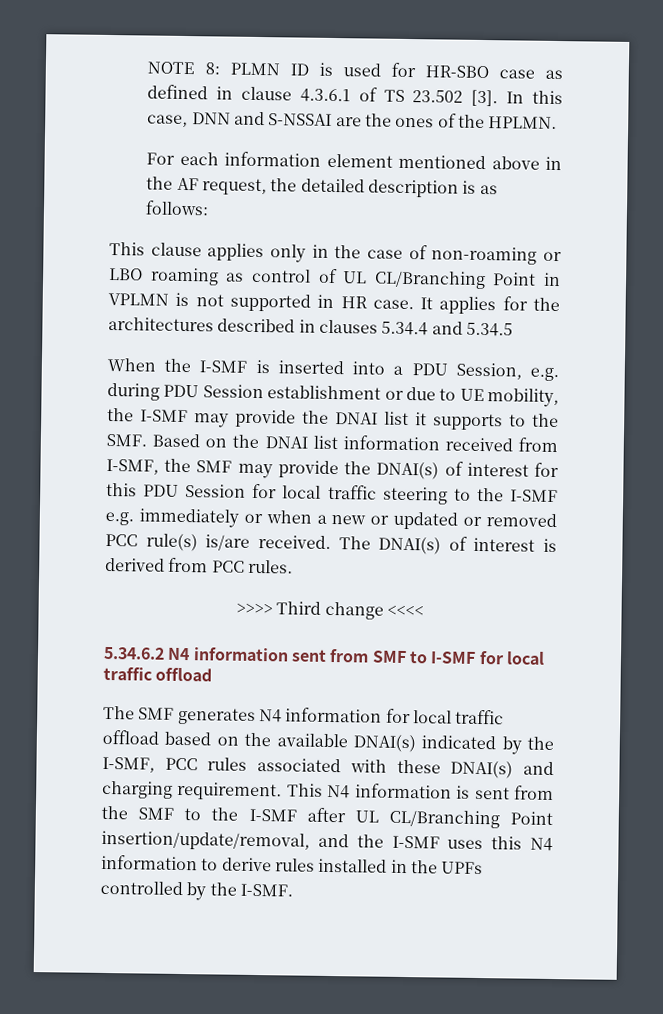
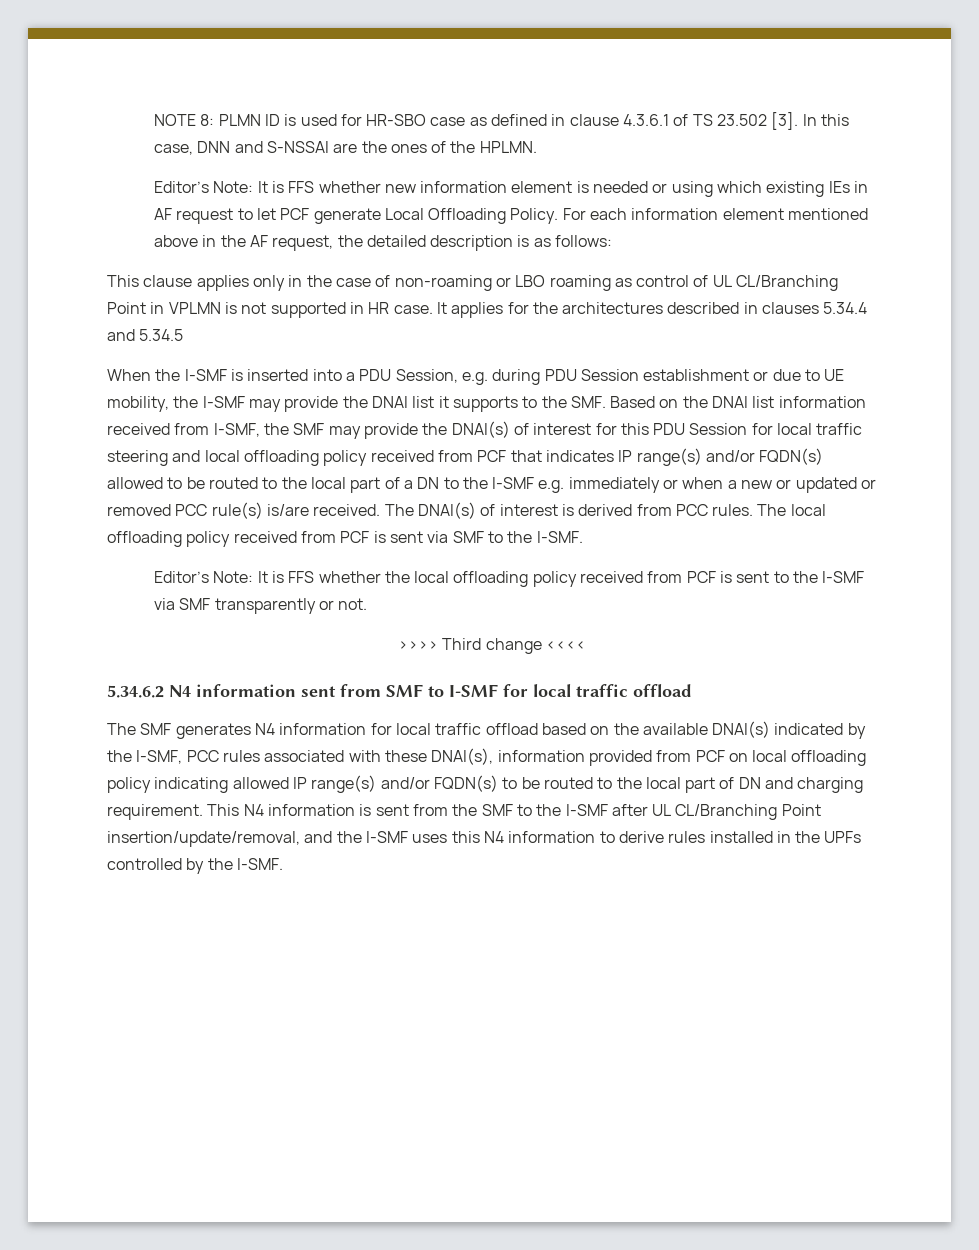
+ Editor’s Note: It is FFS whether new information element is needed or using which existing IEs in AF request to let PCF generate Local Offloading Policy.
- When the I-SMF is inserted into a PDU Session, e.g. during PDU Session establishment or due to UE mobility, the I-SMF may provide the DNAI list it supports to the SMF. Based on the DNAI list information received from I-SMF, the SMF may provide the DNAI(s) of interest for this PDU Session for local traffic steering to the I-SMF e.g. immediately or when a new or updated or removed PCC rule(s) is/are received.
+ When the I-SMF is inserted into a PDU Session, e.g. during PDU Session establishment or due to UE mobility, the I-SMF may provide the DNAI list it supports to the SMF. Based on the DNAI list information received from I-SMF, the SMF may provide the DNAI(s) of interest for this PDU Session for local traffic steering and local offloading policy received from PCF that indicates IP range(s) and/or FQDN(s) allowed to be routed to the local part of a DN to the I-SMF e.g. immediately or when a new or updated or removed PCC rule(s) is/are received.
+ The local offloading policy received from PCF is sent via SMF to the I-SMF.
+ Editor’s Note: It is FFS whether the local offloading policy received from PCF is sent to the I-SMF via SMF transparently or not.
- The SMF generates N4 information for local traffic offload based on the available DNAI(s) indicated by the I-SMF, PCC rules associated with these DNAI(s) and charging requirement.
+ The SMF generates N4 information for local traffic offload based on the available DNAI(s) indicated by the I-SMF, PCC rules associated with these DNAI(s), information provided from PCF on local offloading policy indicating allowed IP range(s) and/or FQDN(s) to be routed to the local part of DN and charging requirement.

